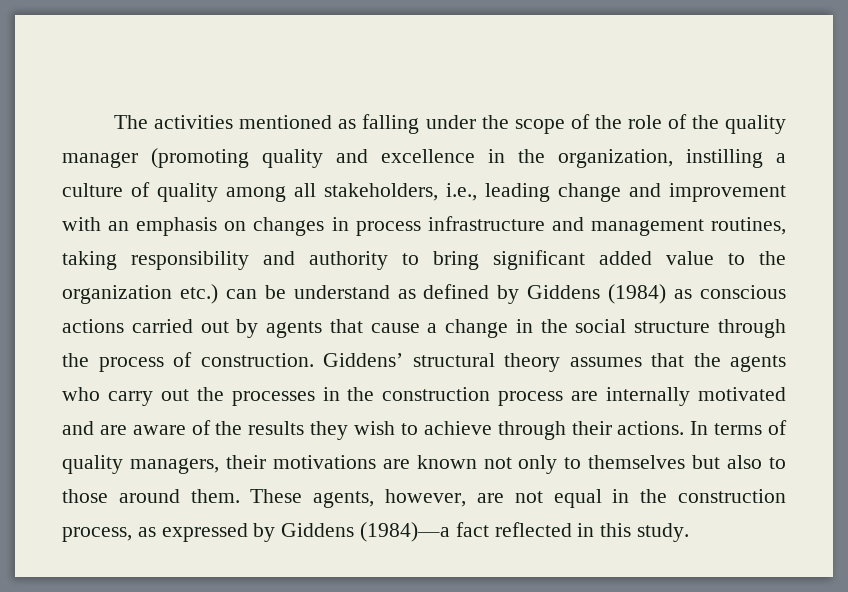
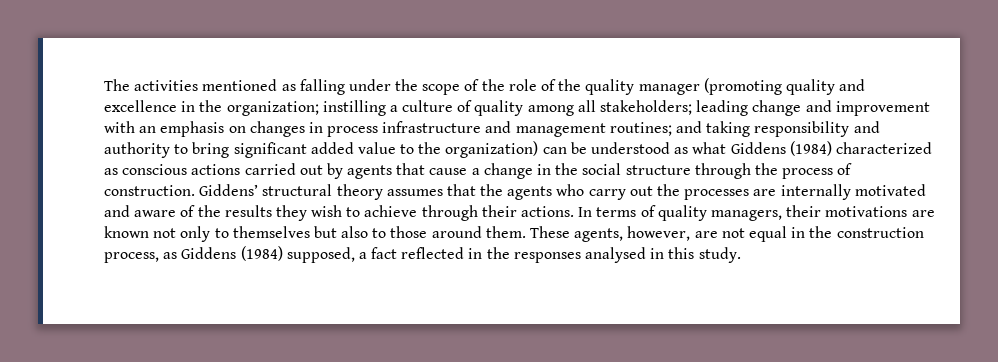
- The activities mentioned as falling under the scope of the role of the quality manager (promoting quality and excellence in the organization, instilling a culture of quality among all stakeholders, i.e., leading change and improvement with an emphasis on changes in process infrastructure and management routines, taking responsibility and authority to bring significant added value to the organization etc.) can be understand as defined by Giddens (1984) as conscious actions carried out by agents that cause a change in the social structure through the process of construction.
+ The activities mentioned as falling under the scope of the role of the quality manager (promoting quality and excellence in the organization; instilling a culture of quality among all stakeholders; leading change and improvement with an emphasis on changes in process infrastructure and management routines; and taking responsibility and authority to bring significant added value to the organization) can be understood as what Giddens (1984) characterized as conscious actions carried out by agents that cause a change in the social structure through the process of construction.
- Giddens’ structural theory assumes that the agents who carry out the processes in the construction process are internally motivated and are aware of the results they wish to achieve through their actions.
+ Giddens’ structural theory assumes that the agents who carry out the processes are internally motivated and aware of the results they wish to achieve through their actions.
- These agents, however, are not equal in the construction process, as expressed by Giddens (1984)—a fact reflected in this study.
+ These agents, however, are not equal in the construction process, as Giddens (1984) supposed, a fact reflected in the responses analysed in this study.

